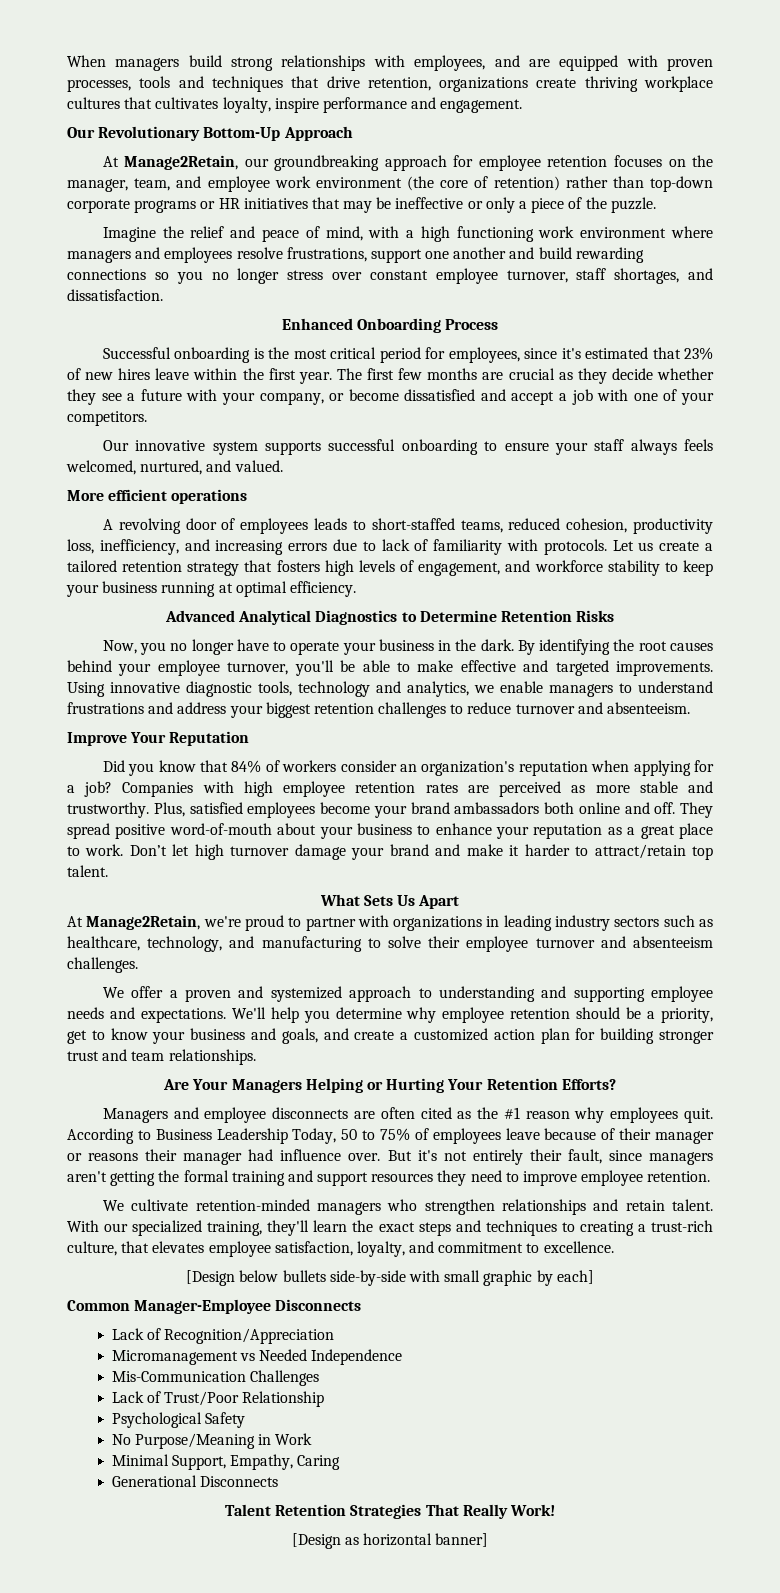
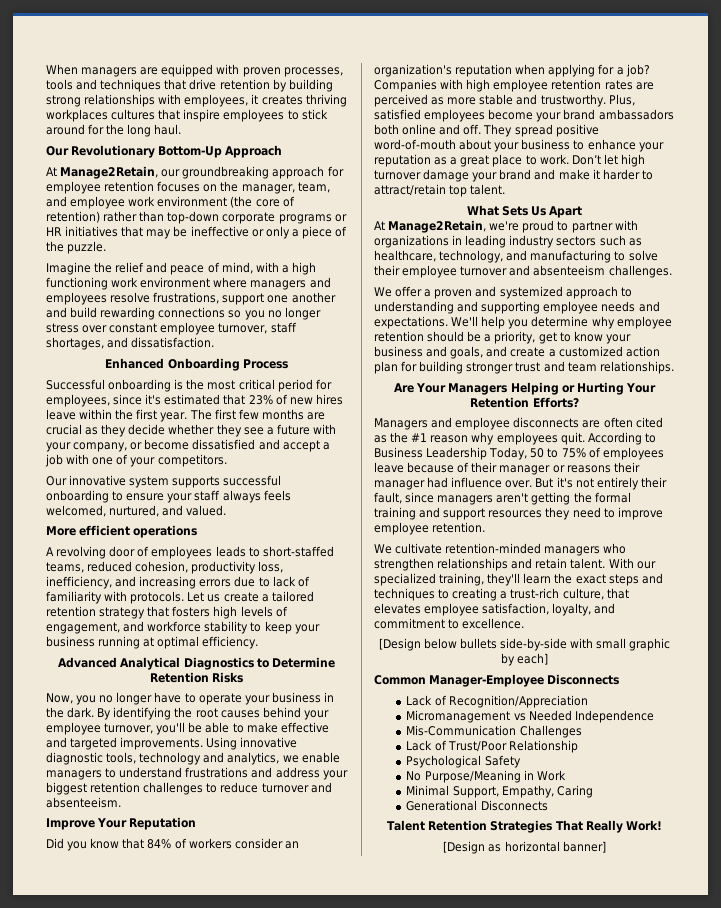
- When managers build strong relationships with employees, and are equipped with proven processes, tools and techniques that drive retention, organizations create thriving workplace cultures that cultivates loyalty, inspire performance and engagement.
+ When managers are equipped with proven processes, tools and techniques that drive retention by building strong relationships with employees, it creates thriving workplaces cultures that inspire employees to stick around for the long haul.

